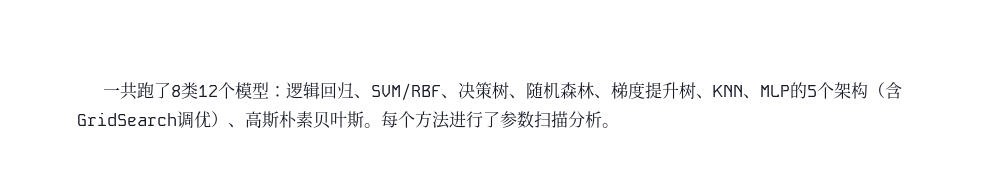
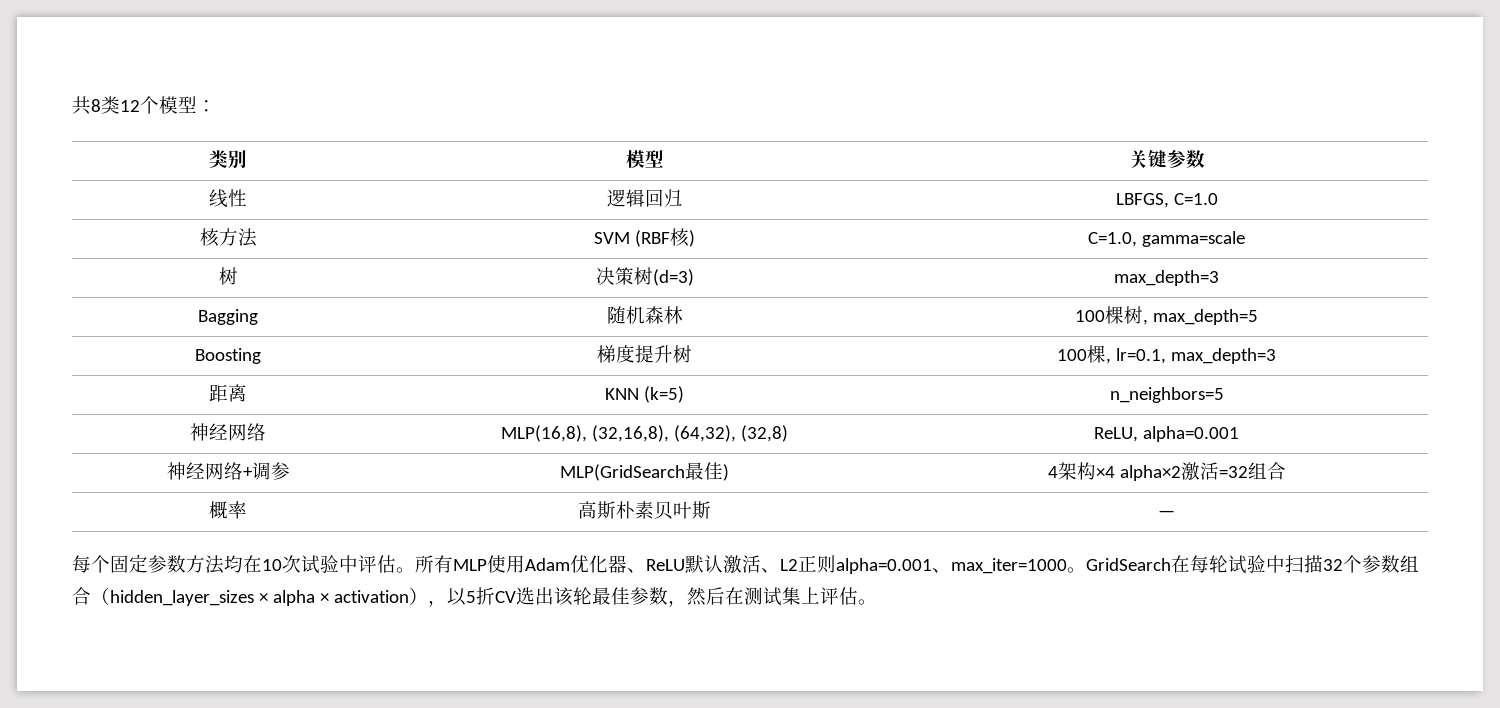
- 一共跑了8类12个模型：逻辑回归、SVM/RBF、决策树、随机森林、梯度提升树、KNN、MLP的5个架构（含GridSearch调优）、高斯朴素贝叶斯。每个方法进行了参数扫描分析。
+ 共8类12个模型：
+ 类别 | 模型 | 关键参数
+ 线性 | 逻辑回归 | LBFGS, C=1.0
+ 核方法 | SVM (RBF核) | C=1.0, gamma=scale
+ 树 | 决策树(d=3) | max_depth=3
+ Bagging | 随机森林 | 100棵树, max_depth=5
+ Boosting | 梯度提升树 | 100棵, lr=0.1, max_depth=3
+ 距离 | KNN (k=5) | n_neighbors=5
+ 神经网络 | MLP(16,8), (32,16,8), (64,32), (32,8) | ReLU, alpha=0.001
+ 神经网络+调参 | MLP(GridSearch最佳) | 4架构×4 alpha×2激活=32组合
+ 概率 | 高斯朴素贝叶斯 | —
+ 每个固定参数方法均在10次试验中评估。所有MLP使用Adam优化器、ReLU默认激活、L2正则alpha=0.001、max_iter=1000。GridSearch在每轮试验中扫描32个参数组合（hidden_layer_sizes × alpha × activation），以5折CV选出该轮最佳参数，然后在测试集上评估。

